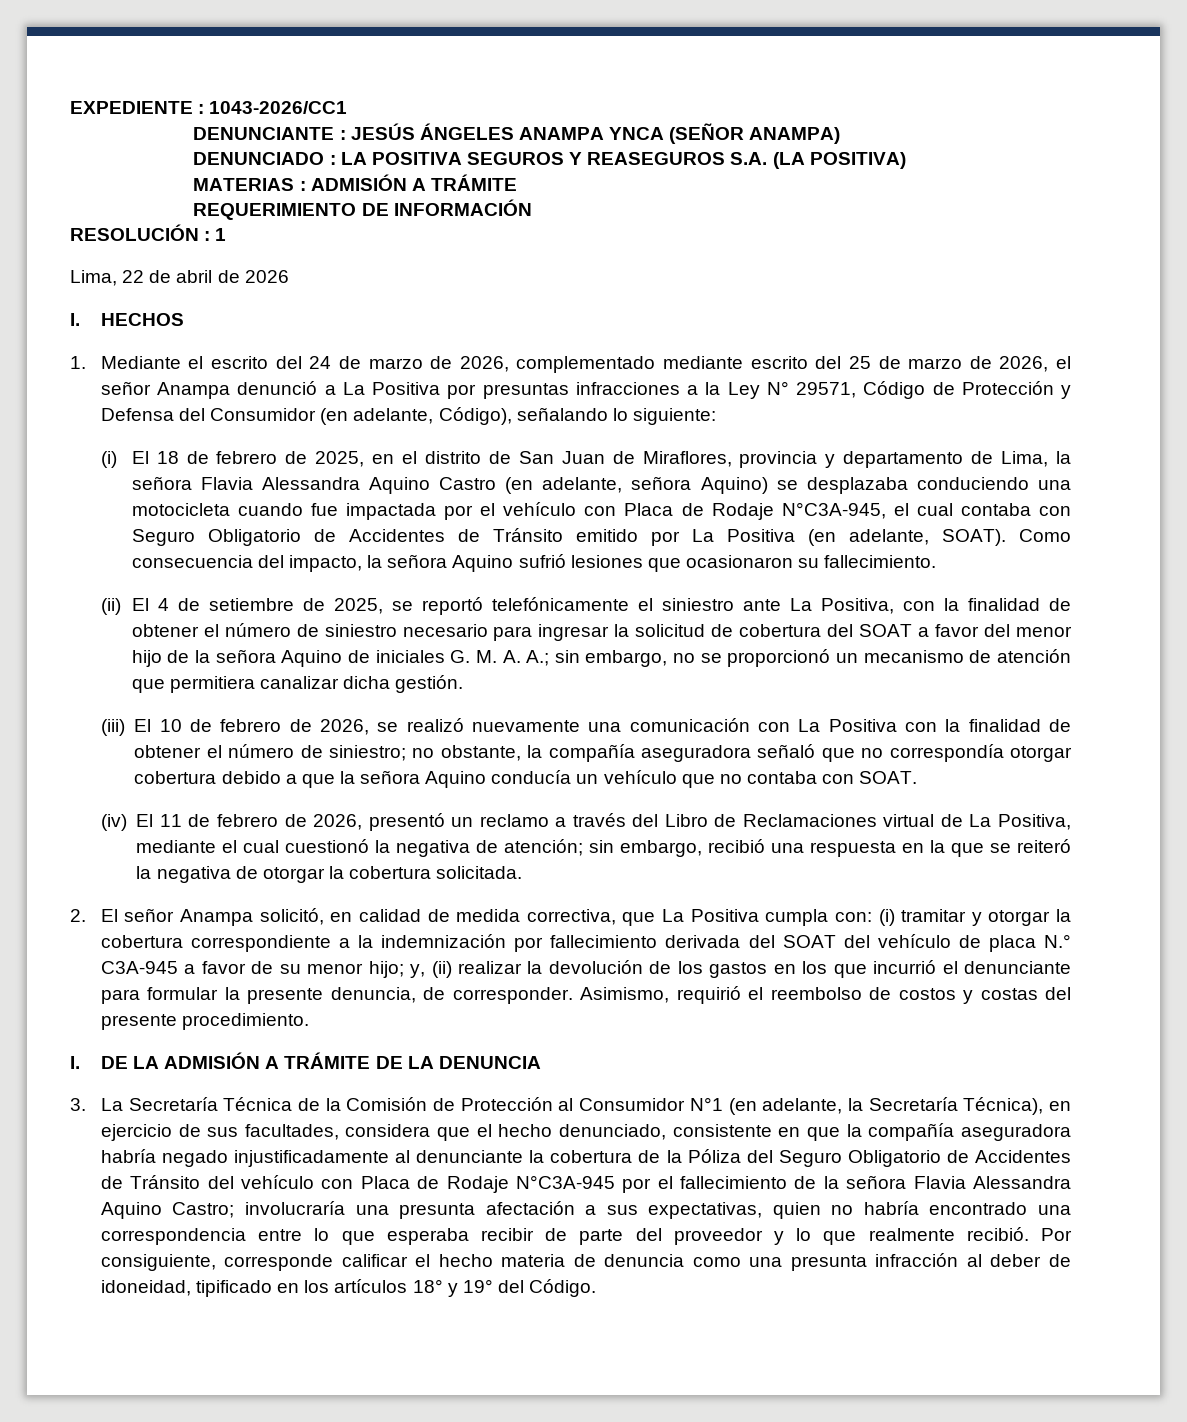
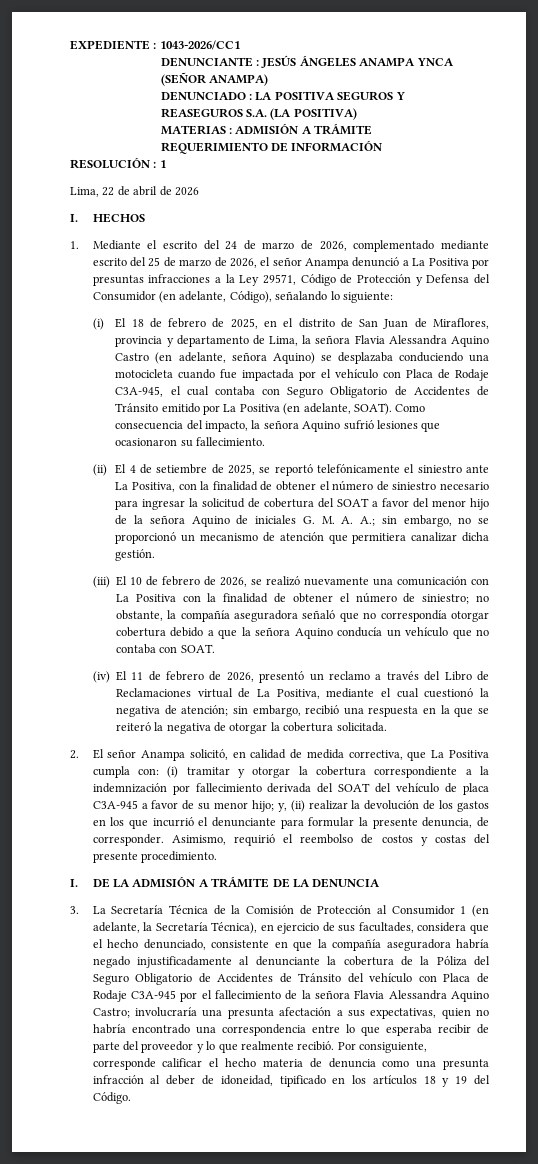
- 1. Mediante el escrito del 24 de marzo de 2026, complementado mediante escrito del 25 de marzo de 2026, el señor Anampa denunció a La Positiva por presuntas infracciones a la Ley N° 29571, Código de Protección y Defensa del Consumidor (en adelante, Código), señalando lo siguiente:
+ 1. Mediante el escrito del 24 de marzo de 2026, complementado mediante escrito del 25 de marzo de 2026, el señor Anampa denunció a La Positiva por presuntas infracciones a la Ley 29571, Código de Protección y Defensa del Consumidor (en adelante, Código), señalando lo siguiente:
- (i) El 18 de febrero de 2025, en el distrito de San Juan de Miraflores, provincia y departamento de Lima, la señora Flavia Alessandra Aquino Castro (en adelante, señora Aquino) se desplazaba conduciendo una motocicleta cuando fue impactada por el vehículo con Placa de Rodaje N°C3A-945, el cual contaba con Seguro Obligatorio de Accidentes de Tránsito emitido por La Positiva (en adelante, SOAT).
+ (i) El 18 de febrero de 2025, en el distrito de San Juan de Miraflores, provincia y departamento de Lima, la señora Flavia Alessandra Aquino Castro (en adelante, señora Aquino) se desplazaba conduciendo una motocicleta cuando fue impactada por el vehículo con Placa de Rodaje C3A-945, el cual contaba con Seguro Obligatorio de Accidentes de Tránsito emitido por La Positiva (en adelante, SOAT).
- (i) tramitar y otorgar la cobertura correspondiente a la indemnización por fallecimiento derivada del SOAT del vehículo de placa N.° C3A-945 a favor de su menor hijo;
+ (i) tramitar y otorgar la cobertura correspondiente a la indemnización por fallecimiento derivada del SOAT del vehículo de placa C3A-945 a favor de su menor hijo;
- 3. La Secretaría Técnica de la Comisión de Protección al Consumidor N°1 (en adelante, la Secretaría Técnica), en ejercicio de sus facultades, considera que el hecho denunciado, consistente en que la compañía aseguradora habría negado injustificadamente al denunciante la cobertura de la Póliza del Seguro Obligatorio de Accidentes de Tránsito del vehículo con Placa de Rodaje N°C3A-945 por el fallecimiento de la señora Flavia Alessandra Aquino Castro;
+ 3. La Secretaría Técnica de la Comisión de Protección al Consumidor 1 (en adelante, la Secretaría Técnica), en ejercicio de sus facultades, considera que el hecho denunciado, consistente en que la compañía aseguradora habría negado injustificadamente al denunciante la cobertura de la Póliza del Seguro Obligatorio de Accidentes de Tránsito del vehículo con Placa de Rodaje C3A-945 por el fallecimiento de la señora Flavia Alessandra Aquino Castro;
- Por consiguiente, corresponde calificar el hecho materia de denuncia como una presunta infracción al deber de idoneidad, tipificado en los artículos 18° y 19° del Código.
+ Por consiguiente, corresponde calificar el hecho materia de denuncia como una presunta infracción al deber de idoneidad, tipificado en los artículos 18 y 19 del Código.

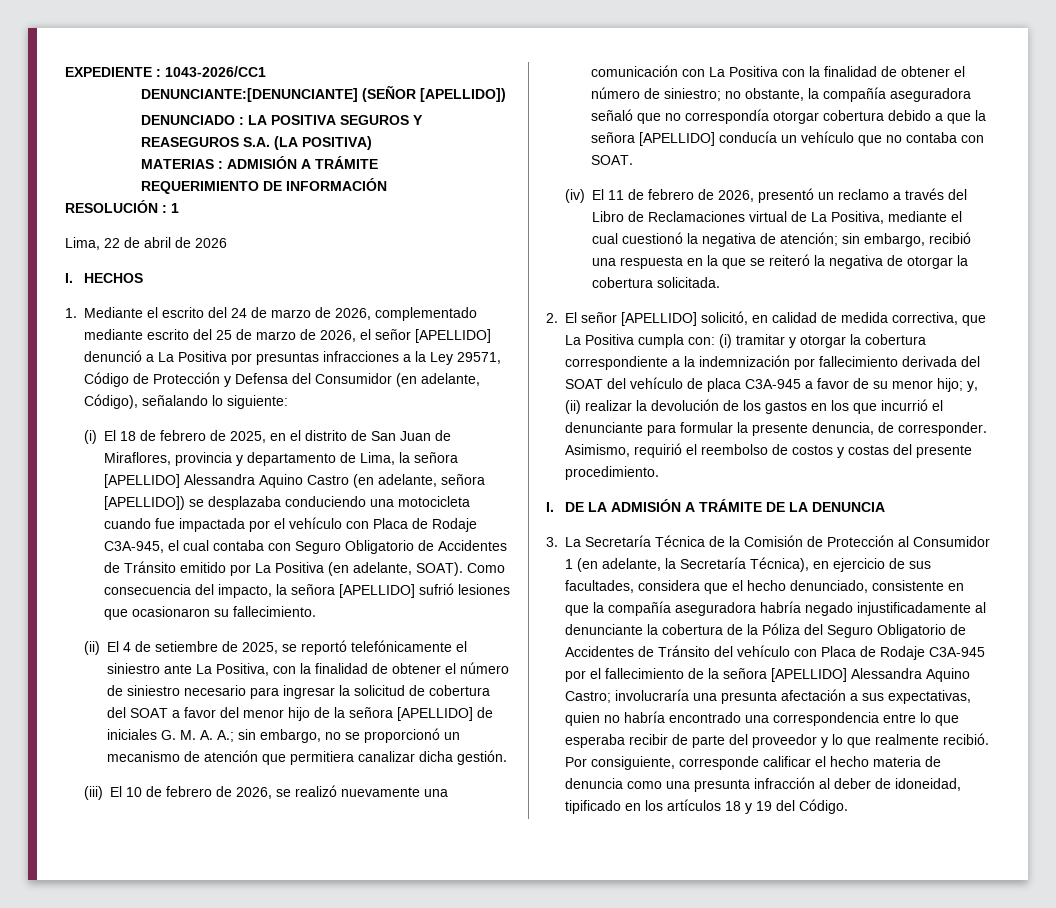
- DENUNCIANTE : JESÚS ÁNGELES ANAMPA YNCA (SEÑOR ANAMPA)
+ DENUNCIANTE:[DENUNCIANTE] (SEÑOR [APELLIDO])
- 1. Mediante el escrito del 24 de marzo de 2026, complementado mediante escrito del 25 de marzo de 2026, el señor Anampa denunció a La Positiva por presuntas infracciones a la Ley 29571, Código de Protección y Defensa del Consumidor (en adelante, Código), señalando lo siguiente:
+ 1. Mediante el escrito del 24 de marzo de 2026, complementado mediante escrito del 25 de marzo de 2026, el señor [APELLIDO] denunció a La Positiva por presuntas infracciones a la Ley 29571, Código de Protección y Defensa del Consumidor (en adelante, Código), señalando lo siguiente:
- (i) El 18 de febrero de 2025, en el distrito de San Juan de Miraflores, provincia y departamento de Lima, la señora Flavia Alessandra Aquino Castro (en adelante, señora Aquino) se desplazaba conduciendo una motocicleta cuando fue impactada por el vehículo con Placa de Rodaje C3A-945, el cual contaba con Seguro Obligatorio de Accidentes de Tránsito emitido por La Positiva (en adelante, SOAT).
+ (i) El 18 de febrero de 2025, en el distrito de San Juan de Miraflores, provincia y departamento de Lima, la señora [APELLIDO] Alessandra Aquino Castro (en adelante, señora [APELLIDO]) se desplazaba conduciendo una motocicleta cuando fue impactada por el vehículo con Placa de Rodaje C3A-945, el cual contaba con Seguro Obligatorio de Accidentes de Tránsito emitido por La Positiva (en adelante, SOAT).
- Como consecuencia del impacto, la señora Aquino sufrió lesiones que ocasionaron su fallecimiento.
+ Como consecuencia del impacto, la señora [APELLIDO] sufrió lesiones que ocasionaron su fallecimiento.
- (ii) El 4 de setiembre de 2025, se reportó telefónicamente el siniestro ante La Positiva, con la finalidad de obtener el número de siniestro necesario para ingresar la solicitud de cobertura del SOAT a favor del menor hijo de la señora Aquino de iniciales G. M. A. A.;
+ (ii) El 4 de setiembre de 2025, se reportó telefónicamente el siniestro ante La Positiva, con la finalidad de obtener el número de siniestro necesario para ingresar la solicitud de cobertura del SOAT a favor del menor hijo de la señora [APELLIDO] de iniciales G. M. A. A.;
- (iii) El 10 de febrero de 2026, se realizó nuevamente una comunicación con La Positiva con la finalidad de obtener el número de siniestro; no obstante, la compañía aseguradora señaló que no correspondía otorgar cobertura debido a que la señora Aquino conducía un vehículo que no contaba con SOAT.
+ (iii) El 10 de febrero de 2026, se realizó nuevamente una comunicación con La Positiva con la finalidad de obtener el número de siniestro; no obstante, la compañía aseguradora señaló que no correspondía otorgar cobertura debido a que la señora [APELLIDO] conducía un vehículo que no contaba con SOAT.
- 2. El señor Anampa solicitó, en calidad de medida correctiva, que La Positiva cumpla con:
+ 2. El señor [APELLIDO] solicitó, en calidad de medida correctiva, que La Positiva cumpla con:
- 3. La Secretaría Técnica de la Comisión de Protección al Consumidor 1 (en adelante, la Secretaría Técnica), en ejercicio de sus facultades, considera que el hecho denunciado, consistente en que la compañía aseguradora habría negado injustificadamente al denunciante la cobertura de la Póliza del Seguro Obligatorio de Accidentes de Tránsito del vehículo con Placa de Rodaje C3A-945 por el fallecimiento de la señora Flavia Alessandra Aquino Castro;
+ 3. La Secretaría Técnica de la Comisión de Protección al Consumidor 1 (en adelante, la Secretaría Técnica), en ejercicio de sus facultades, considera que el hecho denunciado, consistente en que la compañía aseguradora habría negado injustificadamente al denunciante la cobertura de la Póliza del Seguro Obligatorio de Accidentes de Tránsito del vehículo con Placa de Rodaje C3A-945 por el fallecimiento de la señora [APELLIDO] Alessandra Aquino Castro;

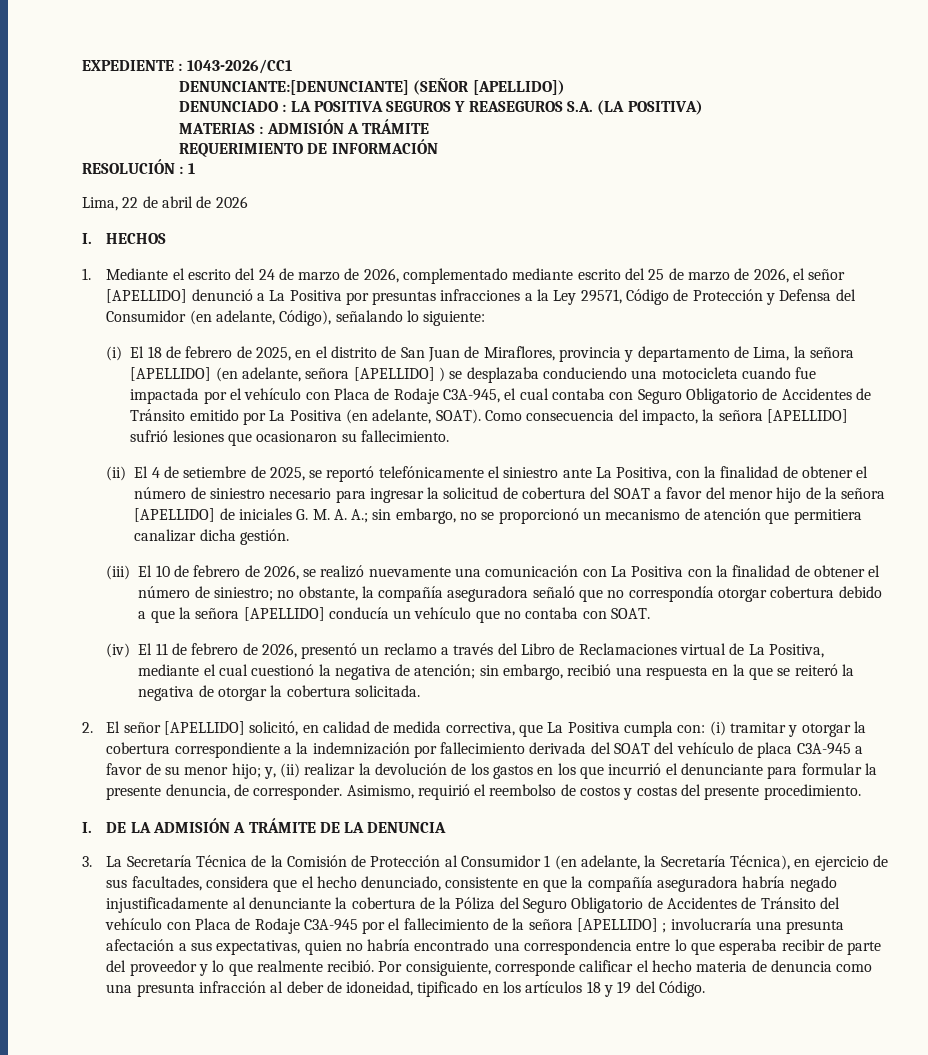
- (i) El 18 de febrero de 2025, en el distrito de San Juan de Miraflores, provincia y departamento de Lima, la señora [APELLIDO] Alessandra Aquino Castro (en adelante, señora [APELLIDO]) se desplazaba conduciendo una motocicleta cuando fue impactada por el vehículo con Placa de Rodaje C3A-945, el cual contaba con Seguro Obligatorio de Accidentes de Tránsito emitido por La Positiva (en adelante, SOAT).
+ (i) El 18 de febrero de 2025, en el distrito de San Juan de Miraflores, provincia y departamento de Lima, la señora [APELLIDO] (en adelante, señora [APELLIDO] ) se desplazaba conduciendo una motocicleta cuando fue impactada por el vehículo con Placa de Rodaje C3A-945, el cual contaba con Seguro Obligatorio de Accidentes de Tránsito emitido por La Positiva (en adelante, SOAT).
- 3. La Secretaría Técnica de la Comisión de Protección al Consumidor 1 (en adelante, la Secretaría Técnica), en ejercicio de sus facultades, considera que el hecho denunciado, consistente en que la compañía aseguradora habría negado injustificadamente al denunciante la cobertura de la Póliza del Seguro Obligatorio de Accidentes de Tránsito del vehículo con Placa de Rodaje C3A-945 por el fallecimiento de la señora [APELLIDO] Alessandra Aquino Castro;
+ 3. La Secretaría Técnica de la Comisión de Protección al Consumidor 1 (en adelante, la Secretaría Técnica), en ejercicio de sus facultades, considera que el hecho denunciado, consistente en que la compañía aseguradora habría negado injustificadamente al denunciante la cobertura de la Póliza del Seguro Obligatorio de Accidentes de Tránsito del vehículo con Placa de Rodaje C3A-945 por el fallecimiento de la señora [APELLIDO] ;

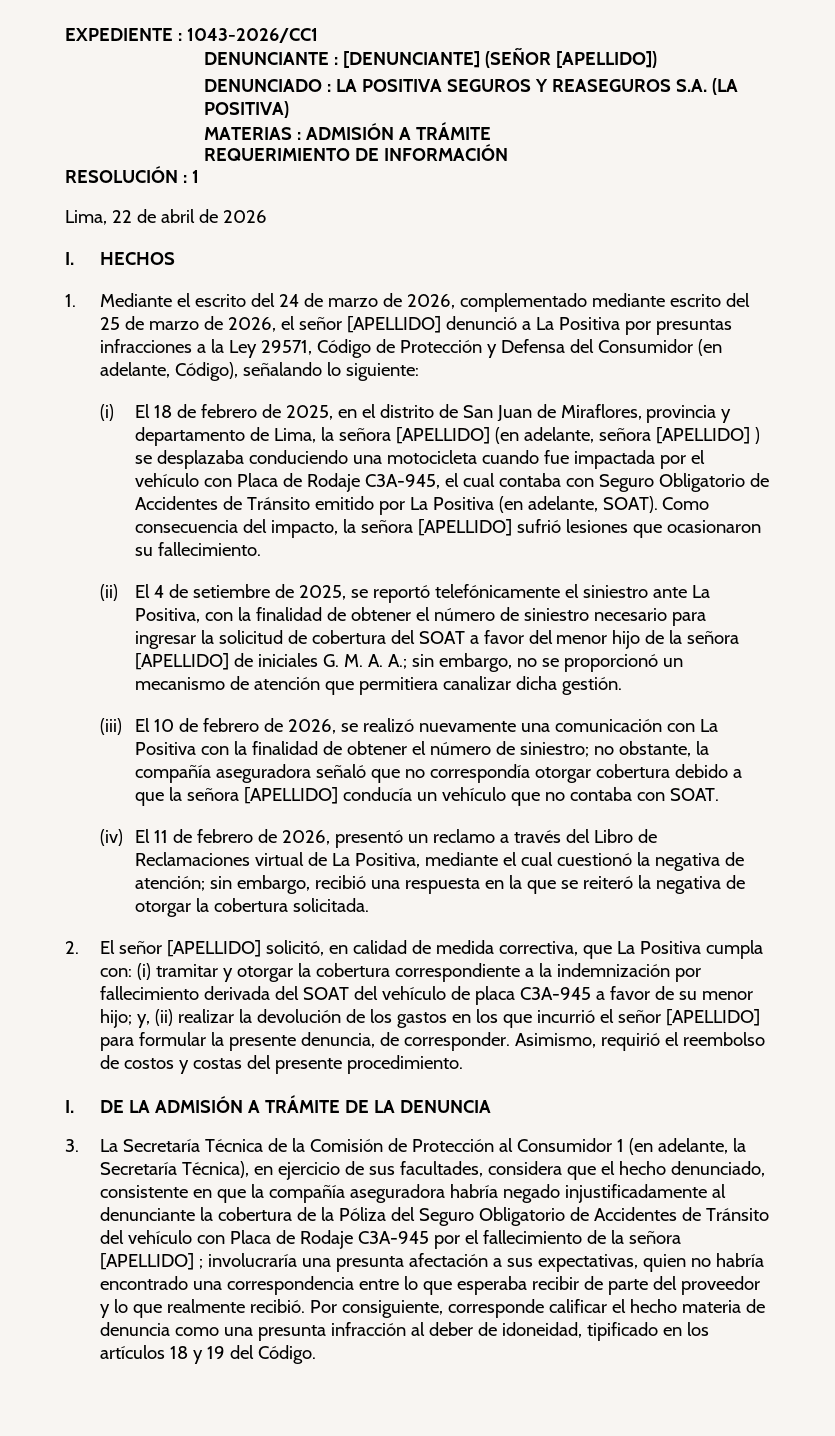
- DENUNCIANTE:[DENUNCIANTE] (SEÑOR [APELLIDO])
+ DENUNCIANTE : [DENUNCIANTE] (SEÑOR [APELLIDO])
- y, (ii) realizar la devolución de los gastos en los que incurrió el denunciante para formular la presente denuncia, de corresponder.
+ y, (ii) realizar la devolución de los gastos en los que incurrió el señor [APELLIDO] para formular la presente denuncia, de corresponder.

